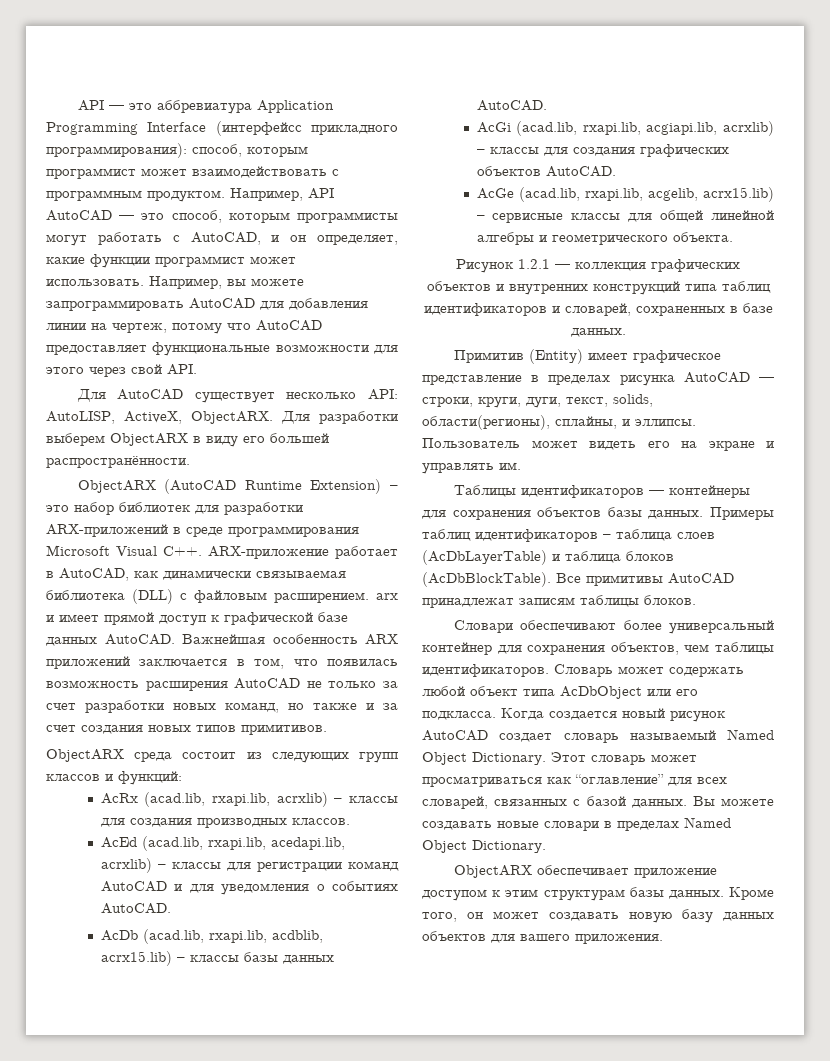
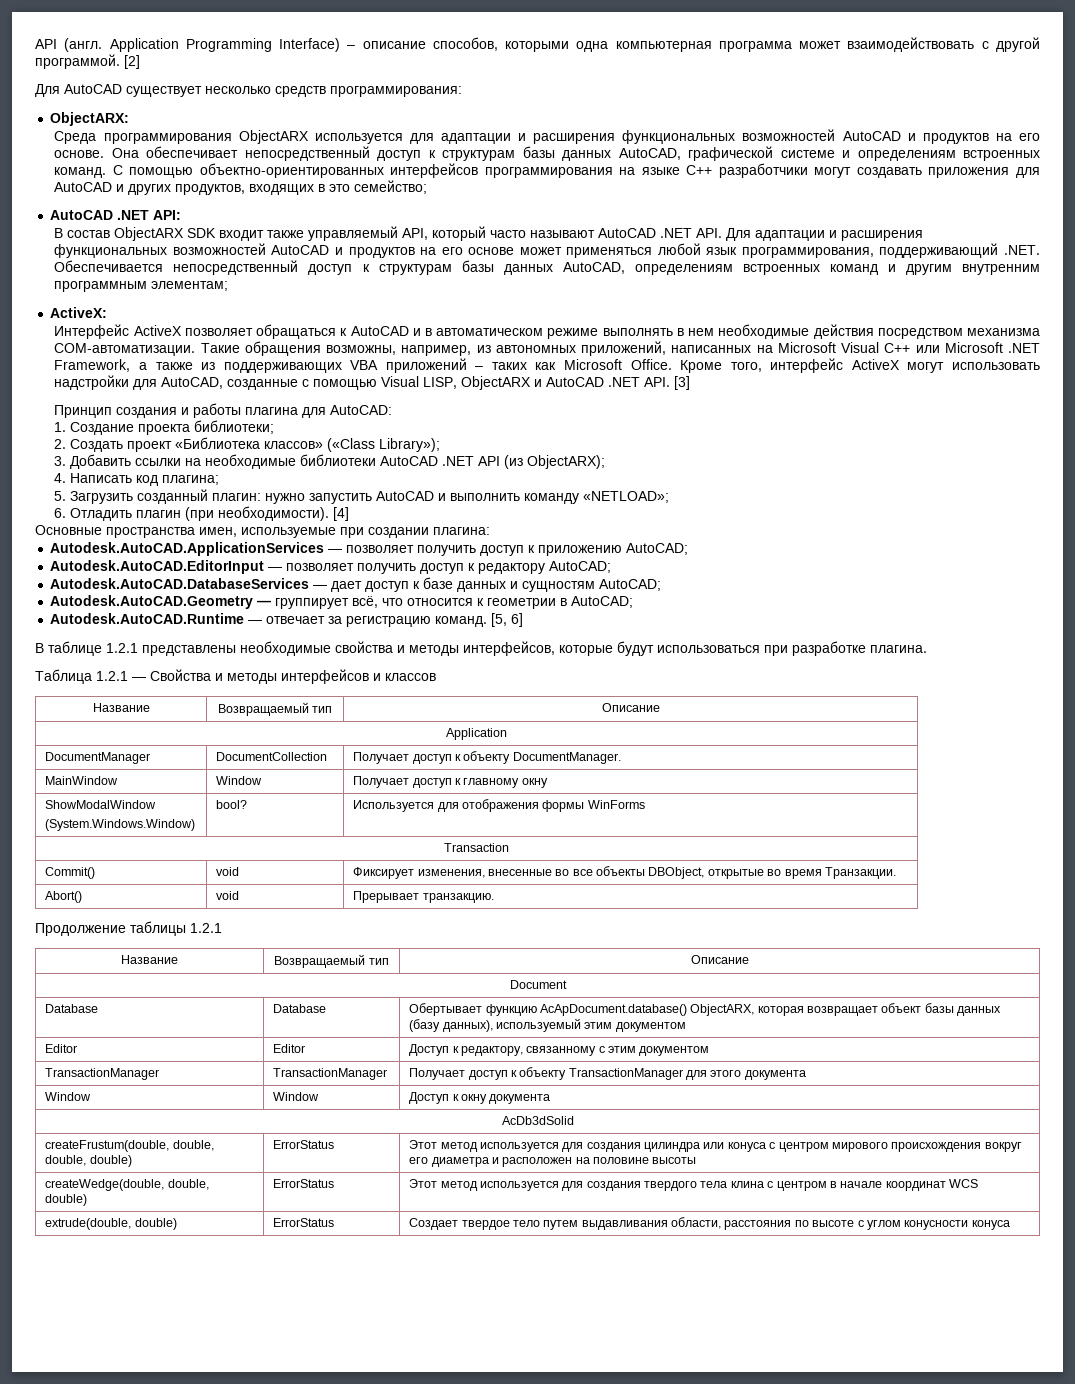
- API — это аббревиатура Application Programming Interface (интерфейсс прикладного программирования): способ, которым программист может взаимодействовать с программным продуктом. Например, API AutoCAD — это способ, которым программисты могут работать с AutoCAD, и он определяет, какие функции программист может использовать. Например, вы можете запрограммировать AutoCAD для добавления линии на чертеж, потому что AutoCAD предоставляет функциональные возможности для этого через свой API.
- Для AutoCAD существует несколько API: AutoLISP, ActiveX, ObjectARX. Для разработки выберем ObjectARX в виду его большей распространённости.
- ObjectARX (AutoCAD Runtime Extension) – это набор библиотек для разработки ARX-приложений в среде программирования Microsoft Visual C++. ARX-приложение работает в AutoCAD, как динамически связываемая библиотека (DLL) с файловым расширением. arx и имеет прямой доступ к графической базе данных AutoCAD. Важнейшая особенность ARX приложений заключается в том, что появилась возможность расширения AutoCAD не только за счет разработки новых команд, но также и за счет создания новых типов примитивов.
- ObjectARX среда состоит из следующих групп классов и функций:
- AcRx (acad.lib, rxapi.lib, acrxlib) – классы для создания производных классов.
- AcEd (acad.lib, rxapi.lib, acedapi.lib, acrxlib) – классы для регистрации команд AutoCAD и для уведомления о событиях AutoCAD.
- AcDb (acad.lib, rxapi.lib, acdblib, acrx15.lib) – классы базы данных AutoCAD.
- AcGi (acad.lib, rxapi.lib, acgiapi.lib, acrxlib) – классы для создания графических объектов AutoCAD.
- AcGe (acad.lib, rxapi.lib, acgelib, acrx15.lib) – сервисные классы для общей линейной алгебры и геометрического объекта.
- Рисунок 1.2.1 — коллекция графических объектов и внутренних конструкций типа таблиц идентификаторов и словарей, сохраненных в базе данных.
- Примитив (Entity) имеет графическое представление в пределах рисунка AutoCAD — строки, круги, дуги, текст, solids, области(регионы), сплайны, и эллипсы. Пользователь может видеть его на экране и управлять им.
- Таблицы идентификаторов — контейнеры для сохранения объектов базы данных. Примеры таблиц идентификаторов – таблица слоев (AcDbLayerTable) и таблица блоков (AcDbBlockTable). Все примитивы AutoCAD принадлежат записям таблицы блоков.
- Словари обеспечивают более универсальный контейнер для сохранения объектов, чем таблицы идентификаторов. Словарь может содержать любой объект типа AcDbObject или его подкласса. Когда создается новый рисунок AutoCAD создает словарь называемый Named Object Dictionary. Этот словарь может просматриваться как “оглавление” для всех словарей, связанных с базой данных. Вы можете создавать новые словари в пределах Named Object Dictionary.
- ObjectARX обеспечивает приложение доступом к этим структурам базы данных. Кроме того, он может создавать новую базу данных объектов для вашего приложения.
+ API (англ. Application Programming Interface) – описание способов, которыми одна компьютерная программа может взаимодействовать с другой программой. [2]
+ Для AutoCAD существует несколько средств программирования:
+ ObjectARX:
+ Среда программирования ObjectARX используется для адаптации и расширения функциональных возможностей AutoCAD и продуктов на его основе. Она обеспечивает непосредственный доступ к структурам базы данных AutoCAD, графической системе и определениям встроенных команд. С помощью объектно-ориентированных интерфейсов программирования на языке C++ разработчики могут создавать приложения для AutoCAD и других продуктов, входящих в это семейство;
+ AutoCAD .NET API:
+ В состав ObjectARX SDK входит также управляемый API, который часто называют AutoCAD .NET API. Для адаптации и расширения функциональных возможностей AutoCAD и продуктов на его основе может применяться любой язык программирования, поддерживающий .NET. Обеспечивается непосредственный доступ к структурам базы данных AutoCAD, определениям встроенных команд и другим внутренним программным элементам;
+ ActiveX:
+ Интерфейс ActiveX позволяет обращаться к AutoCAD и в автоматическом режиме выполнять в нем необходимые действия посредством механизма COM-автоматизации. Такие обращения возможны, например, из автономных приложений, написанных на Microsoft Visual C++ или Microsoft .NET Framework, а также из поддерживающих VBA приложений – таких как Microsoft Office. Кроме того, интерфейс ActiveX могут использовать надстройки для AutoCAD, созданные с помощью Visual LISP, ObjectARX и AutoCAD .NET API. [3]
+ Принцип создания и работы плагина для AutoCAD:
+ 1. Создание проекта библиотеки;
+ 2. Создать проект «Библиотека классов» («Class Library»);
+ 3. Добавить ссылки на необходимые библиотеки AutoCAD .NET API (из ObjectARX);
+ 4. Написать код плагина;
+ 5. Загрузить созданный плагин: нужно запустить AutoCAD и выполнить команду «NETLOAD»;
+ 6. Отладить плагин (при необходимости). [4]
+ Основные пространства имен, используемые при создании плагина:
+ Autodesk.AutoCAD.ApplicationServices — позволяет получить доступ к приложению AutoCAD;
+ Autodesk.AutoCAD.EditorInput — позволяет получить доступ к редактору AutoCAD;
+ Autodesk.AutoCAD.DatabaseServices — дает доступ к базе данных и сущностям AutoCAD;
+ Autodesk.AutoCAD.Geometry — группирует всё, что относится к геометрии в AutoCAD;
+ Autodesk.AutoCAD.Runtime — отвечает за регистрацию команд. [5, 6]
+ В таблице 1.2.1 представлены необходимые свойства и методы интерфейсов, которые будут использоваться при разработке плагина.
+ Таблица 1.2.1 — Свойства и методы интерфейсов и классов
+ Название | Возвращаемый тип | Описание
+ Application
+ DocumentManager | DocumentCollection | Получает доступ к объекту DocumentManager.
+ MainWindow | Window | Получает доступ к главному окну
+ ShowModalWindow
+ (System.Windows.Window) | bool? | Используется для отображения формы WinForms
+ Transaction
+ Commit() | void | Фиксирует изменения, внесенные во все объекты DBObject, открытые во время Транзакции.
+ Abort() | void | Прерывает транзакцию.
+ Продолжение таблицы 1.2.1
+ Название | Возвращаемый тип | Описание
+ Document
+ Database | Database | Обертывает функцию AcApDocument.database() ObjectARX, которая возвращает объект базы данных (базу данных), используемый этим документом
+ Editor | Editor | Доступ к редактору, связанному с этим документом
+ TransactionManager | TransactionManager | Получает доступ к объекту TransactionManager для этого документа
+ Window | Window | Доступ к окну документа
+ AcDb3dSolid
+ createFrustum(double, double, double, double) | ErrorStatus | Этот метод используется для создания цилиндра или конуса с центром мирового происхождения вокруг его диаметра и расположен на половине высоты
+ createWedge(double, double, double) | ErrorStatus | Этот метод используется для создания твердого тела клина с центром в начале координат WCS
+ extrude(double, double) | ErrorStatus | Создает твердое тело путем выдавливания области, расстояния по высоте с углом конусности конуса

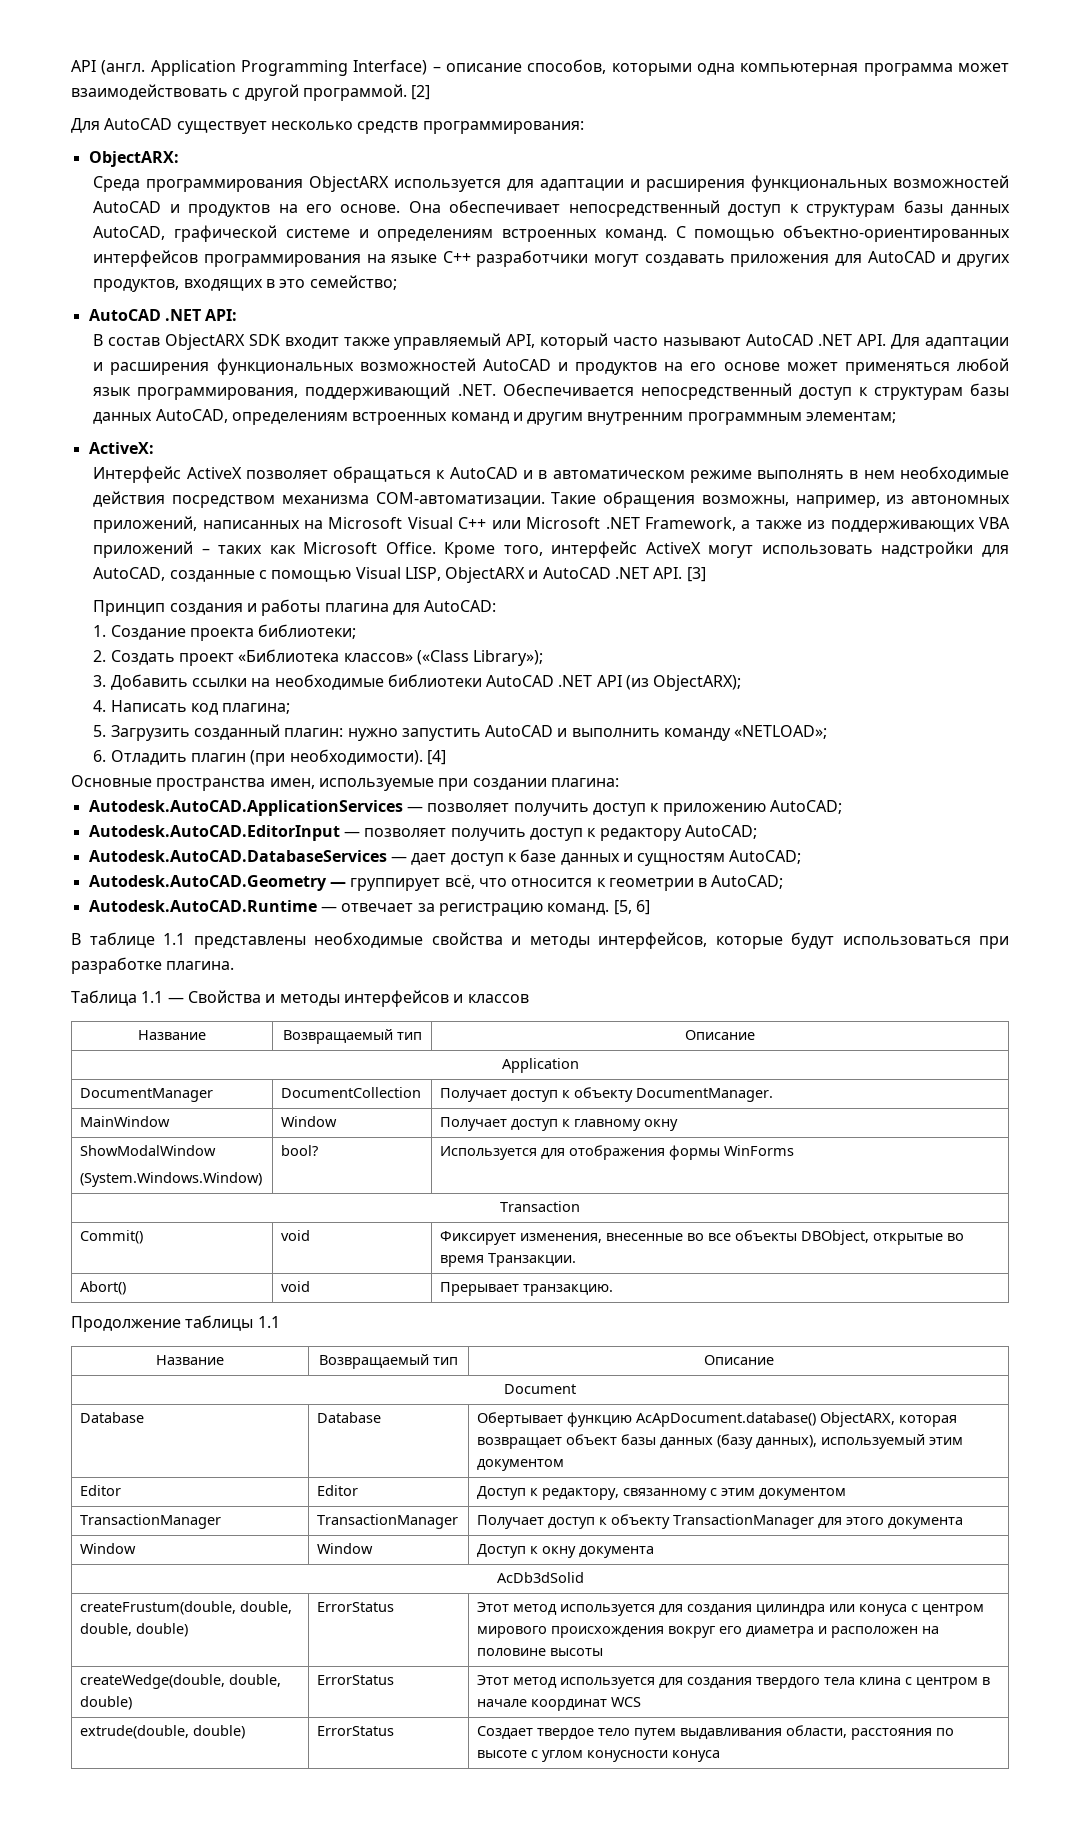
- В таблице 1.2.1 представлены необходимые свойства и методы интерфейсов, которые будут использоваться при разработке плагина.
+ В таблице 1.1 представлены необходимые свойства и методы интерфейсов, которые будут использоваться при разработке плагина.
- Таблица 1.2.1 — Свойства и методы интерфейсов и классов
+ Таблица 1.1 — Свойства и методы интерфейсов и классов
- Продолжение таблицы 1.2.1
+ Продолжение таблицы 1.1

